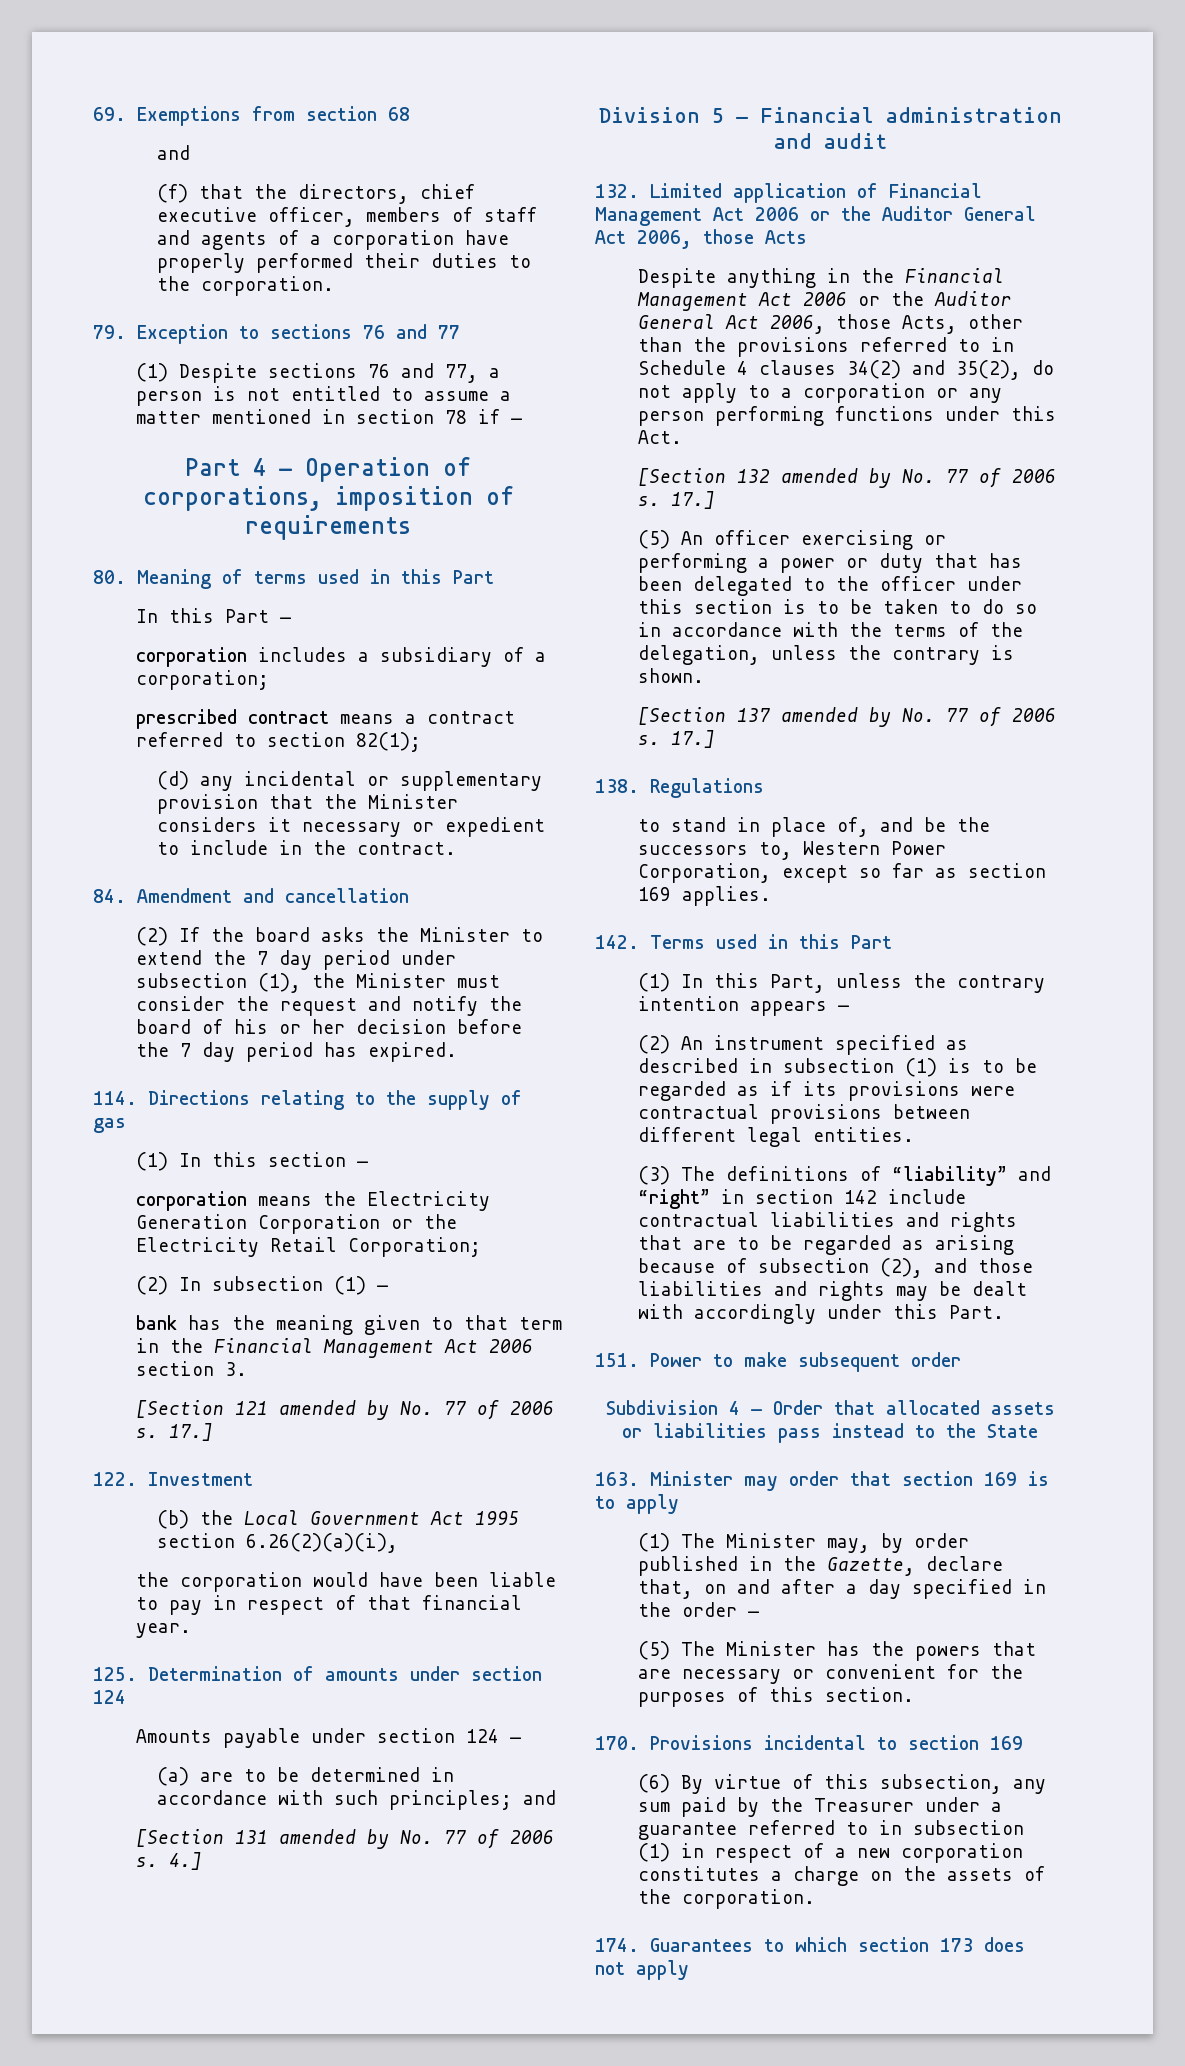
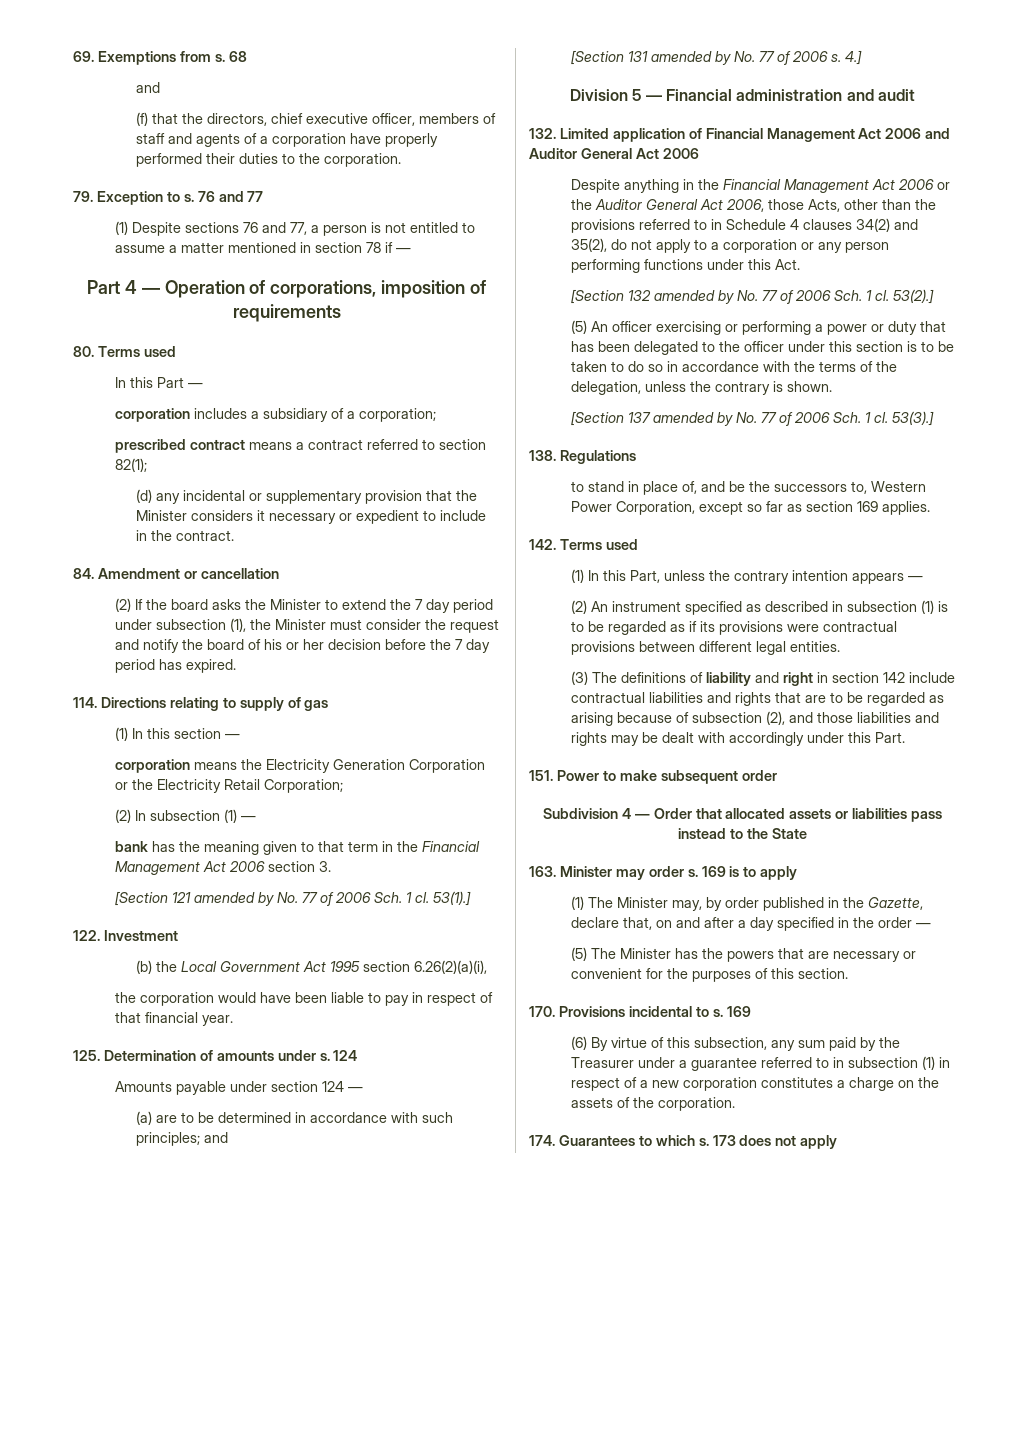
- 69. Exemptions from section 68
+ 69. Exemptions from s. 68
- 79. Exception to sections 76 and 77
+ 79. Exception to s. 76 and 77
- 80. Meaning of terms used in this Part
+ 80. Terms used
- 84. Amendment and cancellation
+ 84. Amendment or cancellation
- 114. Directions relating to the supply of gas
+ 114. Directions relating to supply of gas
- [Section 121 amended by No. 77 of 2006 s. 17.]
+ [Section 121 amended by No. 77 of 2006 Sch. 1 cl. 53(1).]
- 125. Determination of amounts under section 124
+ 125. Determination of amounts under s. 124
- 132. Limited application of Financial Management Act 2006 or the Auditor General Act 2006, those Acts
+ 132. Limited application of Financial Management Act 2006 and Auditor General Act 2006
- [Section 132 amended by No. 77 of 2006 s. 17.]
+ [Section 132 amended by No. 77 of 2006 Sch. 1 cl. 53(2).]
- [Section 137 amended by No. 77 of 2006 s. 17.]
+ [Section 137 amended by No. 77 of 2006 Sch. 1 cl. 53(3).]
- 142. Terms used in this Part
+ 142. Terms used
- (3) The definitions of “liability” and “right” in section 142 include contractual liabilities and rights that are to be regarded as arising because of subsection (2), and those liabilities and rights may be dealt with accordingly under this Part.
+ (3) The definitions of liability and right in section 142 include contractual liabilities and rights that are to be regarded as arising because of subsection (2), and those liabilities and rights may be dealt with accordingly under this Part.
- 163. Minister may order that section 169 is to apply
+ 163. Minister may order s. 169 is to apply
- 170. Provisions incidental to section 169
+ 170. Provisions incidental to s. 169
- 174. Guarantees to which section 173 does not apply
+ 174. Guarantees to which s. 173 does not apply

